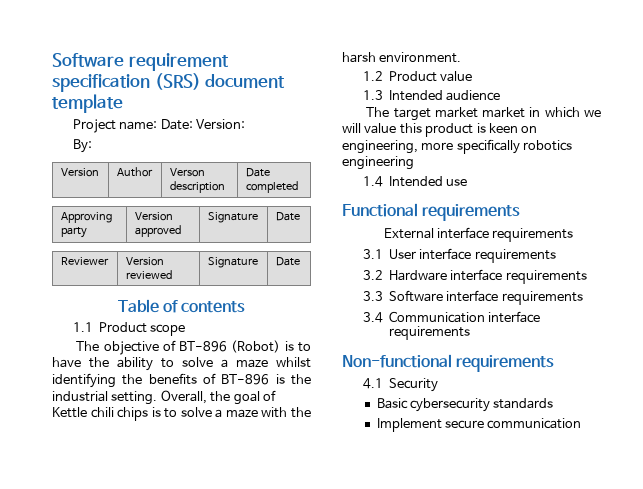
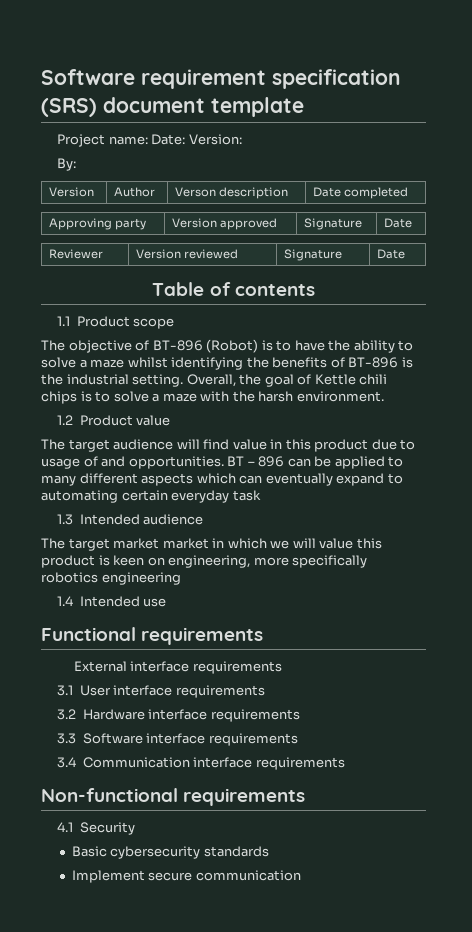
+ The target audience will find value in this product due to usage of and opportunities. BT – 896 can be applied to many different aspects which can eventually expand to automating certain everyday task

